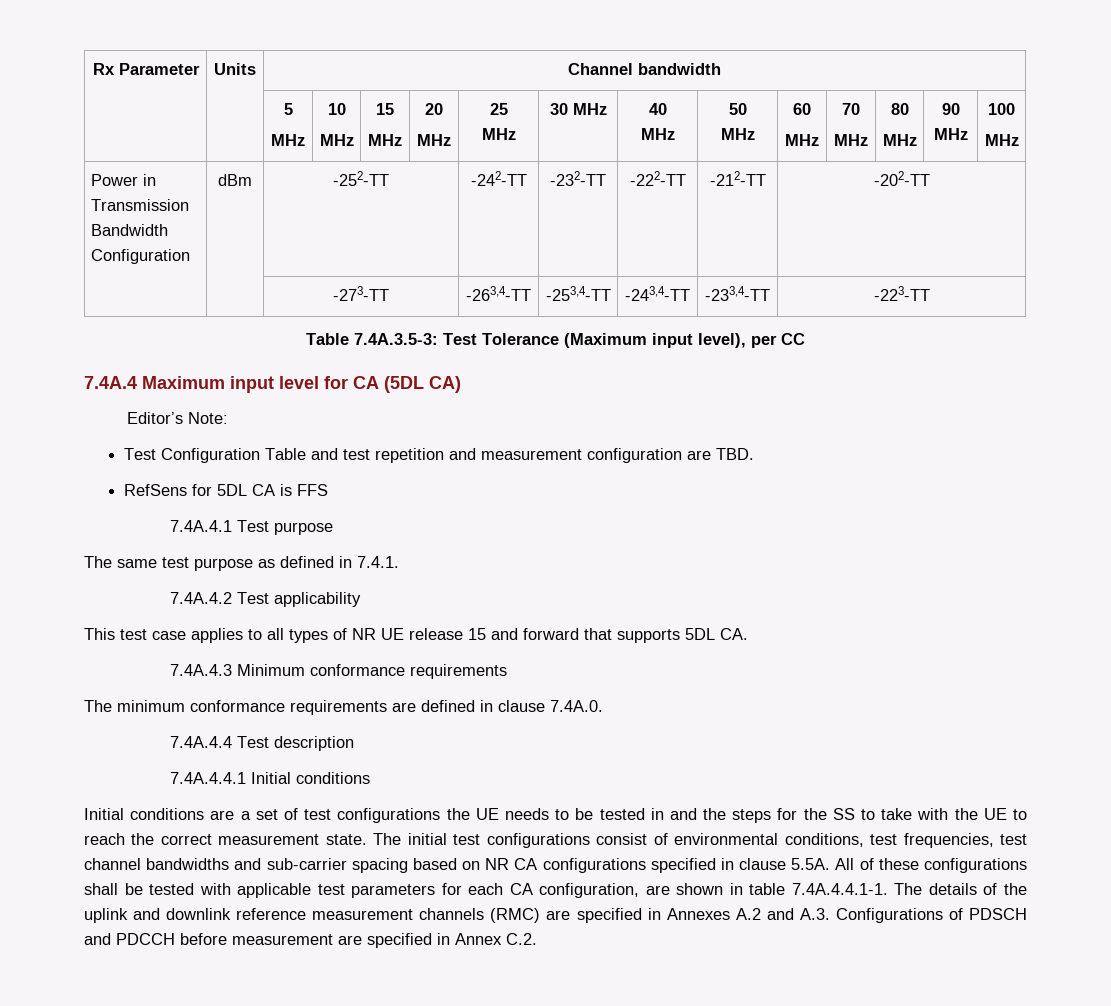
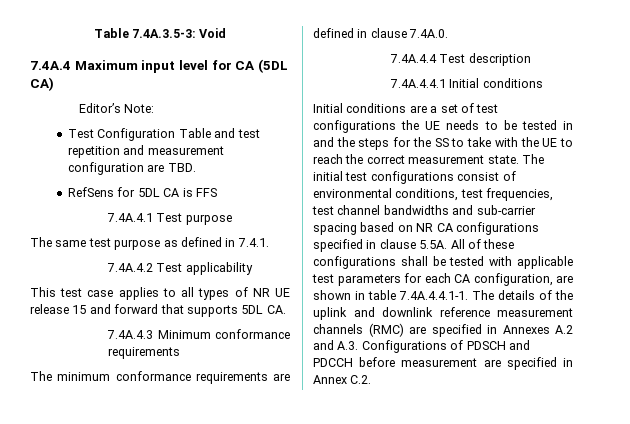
- Rx Parameter | Units | Channel bandwidth
- | | 5
- MHz | 10
- MHz | 15
- MHz | 20
- MHz | 25
- MHz | 30 MHz | 40
- MHz | 50
- MHz | 60
- MHz | 70
- MHz | 80
- MHz | 90 MHz | 100
- MHz
- Power in Transmission Bandwidth Configuration | dBm | -252-TT | -242-TT | -232-TT | -222-TT | -212-TT | -202-TT
- | | -273-TT | -263,4-TT | -253,4-TT | -243,4-TT | -233,4-TT | -223-TT
- Table 7.4A.3.5-3: Test Tolerance (Maximum input level), per CC
+ Table 7.4A.3.5-3: Void

